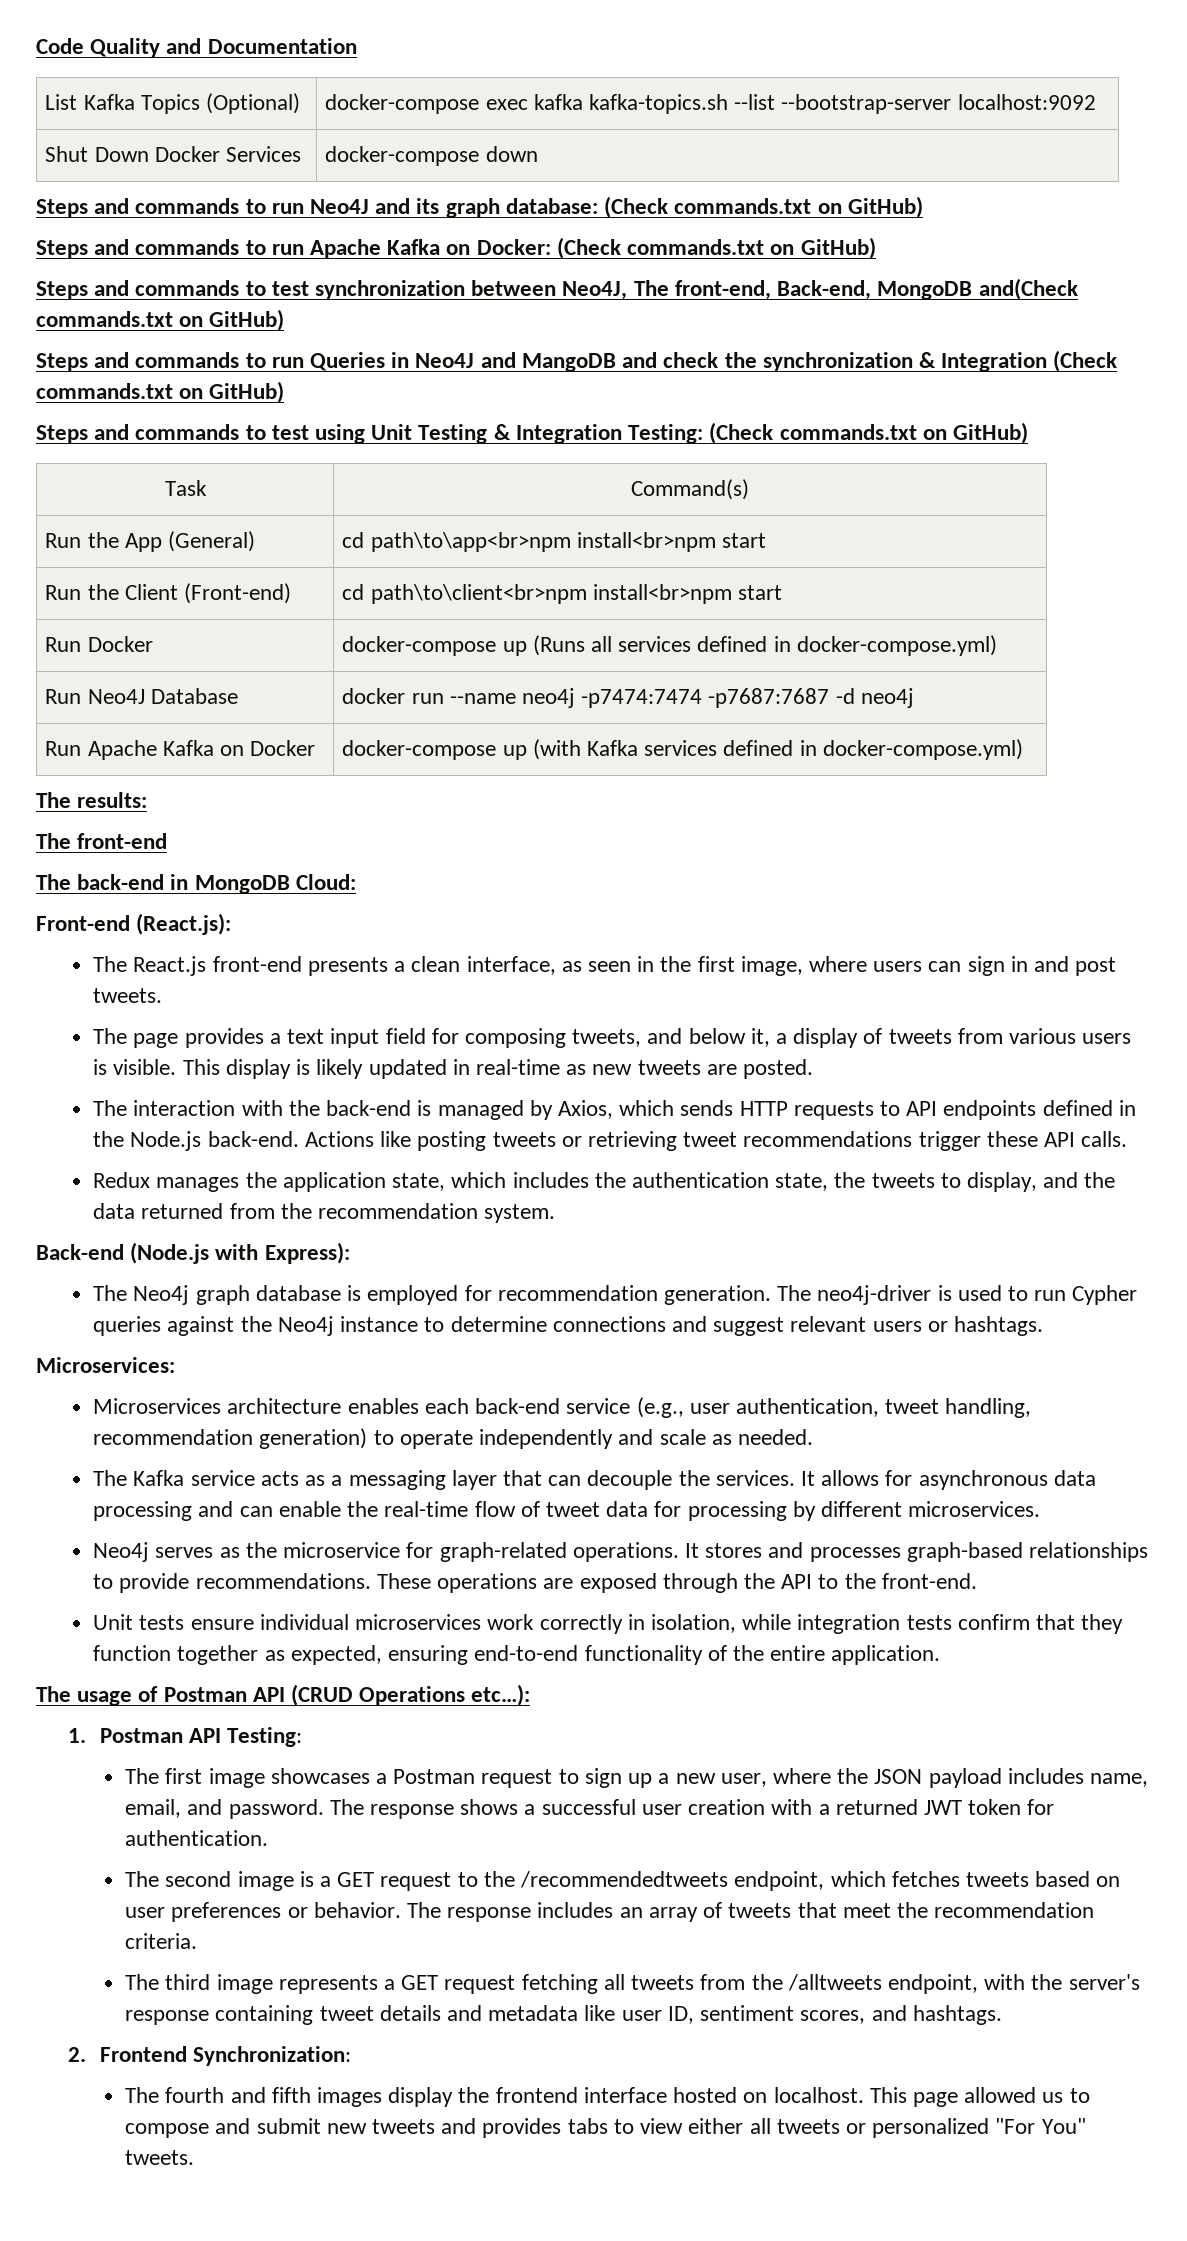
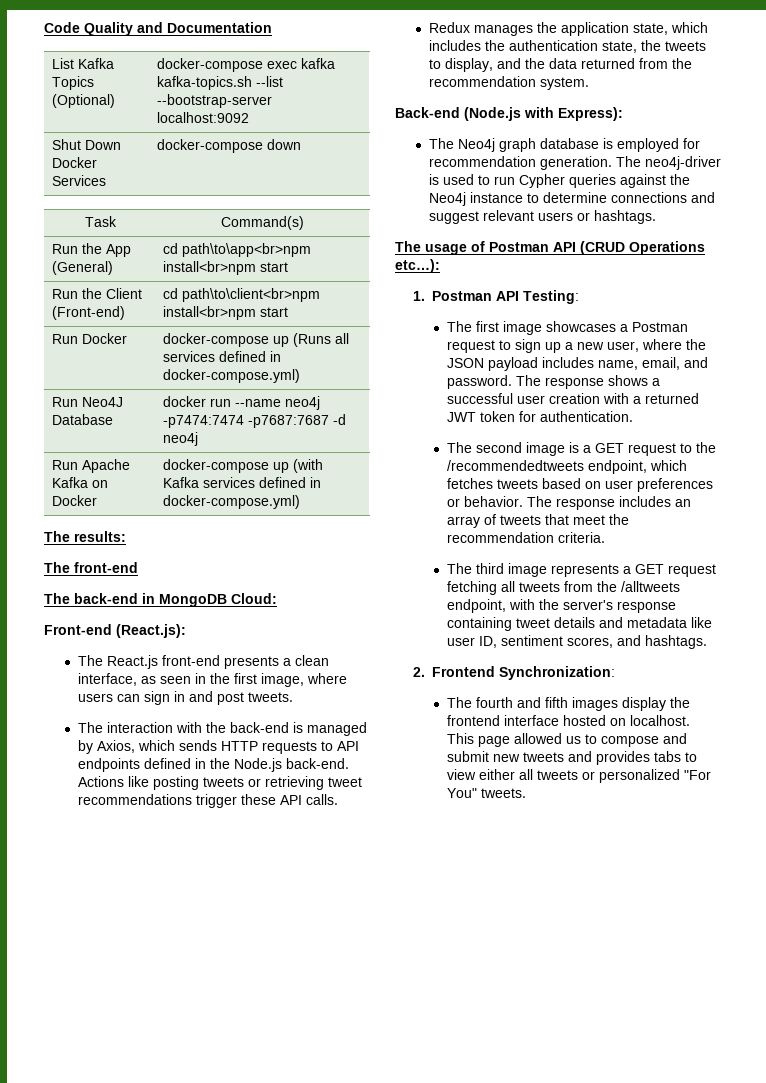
- Steps and commands to run Neo4J and its graph database: (Check commands.txt on GitHub)
- Steps and commands to run Apache Kafka on Docker: (Check commands.txt on GitHub)
- Steps and commands to test synchronization between Neo4J, The front-end, Back-end, MongoDB and(Check commands.txt on GitHub)
- Steps and commands to run Queries in Neo4J and MangoDB and check the synchronization & Integration (Check commands.txt on GitHub)
- Steps and commands to test using Unit Testing & Integration Testing: (Check commands.txt on GitHub)
- The page provides a text input field for composing tweets, and below it, a display of tweets from various users is visible. This display is likely updated in real-time as new tweets are posted.
- Microservices:
- Microservices architecture enables each back-end service (e.g., user authentication, tweet handling, recommendation generation) to operate independently and scale as needed.
- The Kafka service acts as a messaging layer that can decouple the services. It allows for asynchronous data processing and can enable the real-time flow of tweet data for processing by different microservices.
- Neo4j serves as the microservice for graph-related operations. It stores and processes graph-based relationships to provide recommendations. These operations are exposed through the API to the front-end.
- Unit tests ensure individual microservices work correctly in isolation, while integration tests confirm that they function together as expected, ensuring end-to-end functionality of the entire application.

